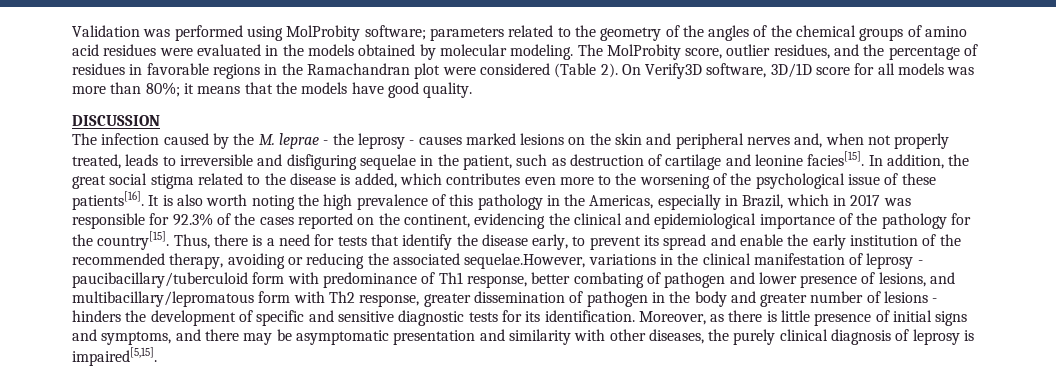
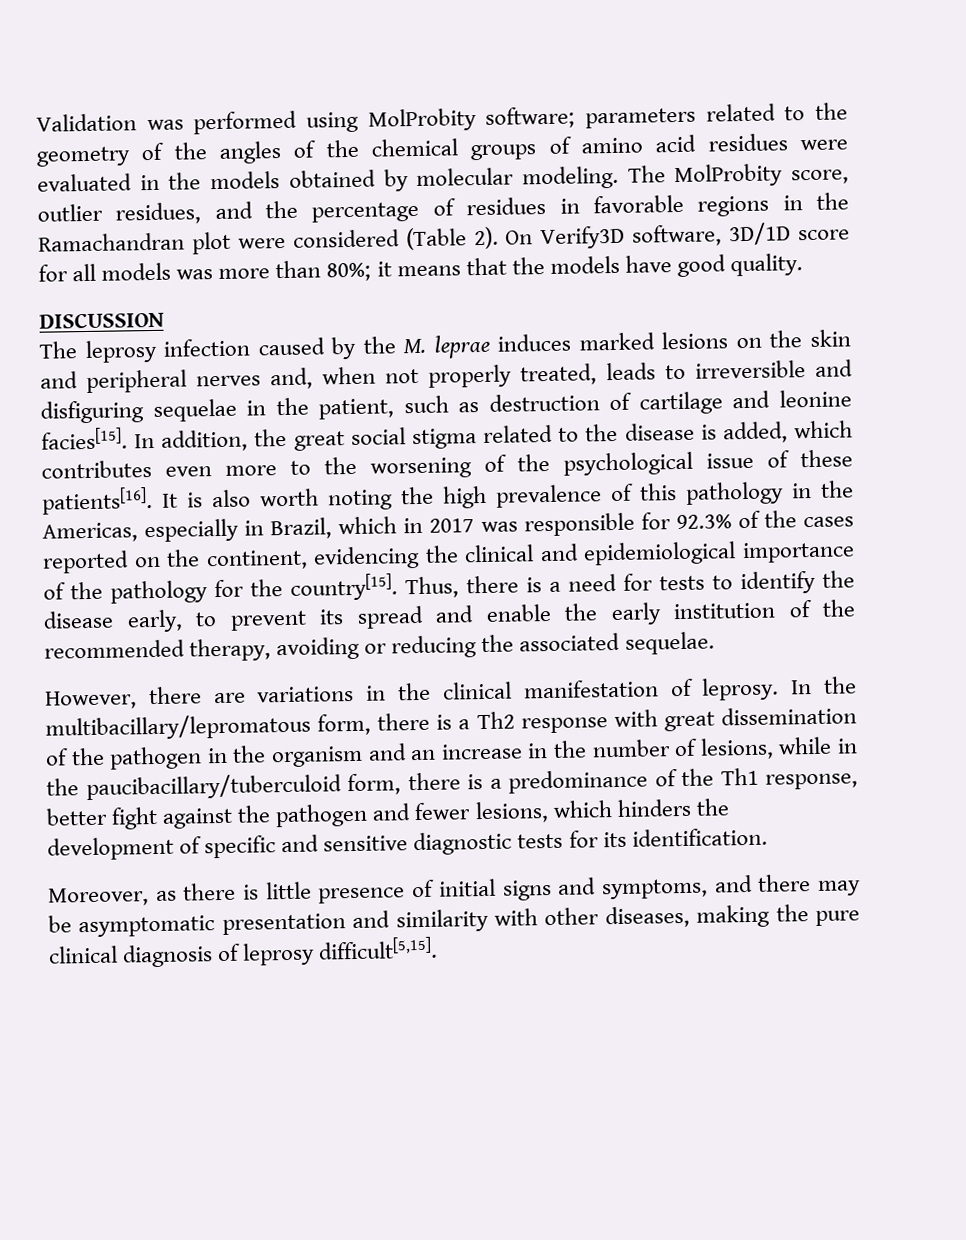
- The infection caused by the M. leprae - the leprosy - causes marked lesions on the skin and peripheral nerves and, when not properly treated, leads to irreversible and disfiguring sequelae in the patient, such as destruction of cartilage and leonine facies[15].
+ The leprosy infection caused by the M. leprae induces marked lesions on the skin and peripheral nerves and, when not properly treated, leads to irreversible and disfiguring sequelae in the patient, such as destruction of cartilage and leonine facies[15].
- Thus, there is a need for tests that identify the disease early, to prevent its spread and enable the early institution of the recommended therapy, avoiding or reducing the associated sequelae.However, variations in the clinical manifestation of leprosy - paucibacillary/tuberculoid form with predominance of Th1 response, better combating of pathogen and lower presence of lesions, and multibacillary/lepromatous form with Th2 response, greater dissemination of pathogen in the body and greater number of lesions - hinders the development of specific and sensitive diagnostic tests for its identification. Moreover, as there is little presence of initial signs and symptoms, and there may be asymptomatic presentation and similarity with other diseases, the purely clinical diagnosis of leprosy is impaired[5,15].
+ Thus, there is a need for tests to identify the disease early, to prevent its spread and enable the early institution of the recommended therapy, avoiding or reducing the associated sequelae.
+ However, there are variations in the clinical manifestation of leprosy. In the multibacillary/lepromatous form, there is a Th2 response with great dissemination of the pathogen in the organism and an increase in the number of lesions, while in the paucibacillary/tuberculoid form, there is a predominance of the Th1 response, better fight against the pathogen and fewer lesions, which hinders the development of specific and sensitive diagnostic tests for its identification.
+ Moreover, as there is little presence of initial signs and symptoms, and there may be asymptomatic presentation and similarity with other diseases, making the pure clinical diagnosis of leprosy difficult[5,15].

